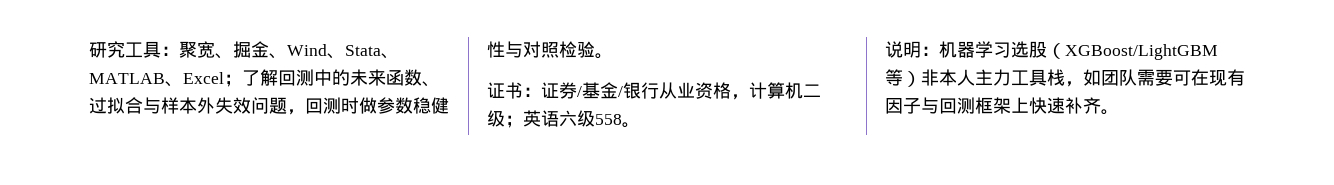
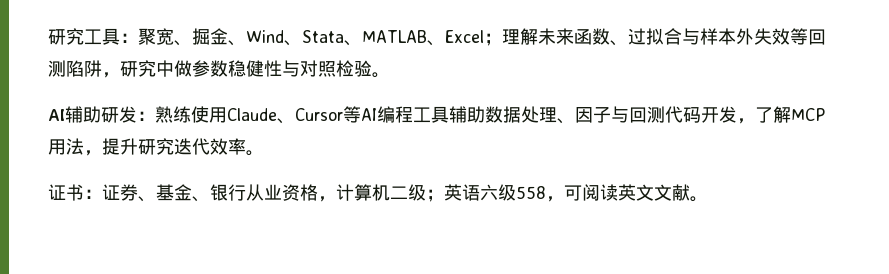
- 研究工具：聚宽、掘金、Wind、Stata、MATLAB、Excel；了解回测中的未来函数、过拟合与样本外失效问题，回测时做参数稳健性与对照检验。
+ 研究工具：聚宽、掘金、Wind、Stata、MATLAB、Excel；理解未来函数、过拟合与样本外失效等回测陷阱，研究中做参数稳健性与对照检验。
+ AI辅助研发：熟练使用Claude、Cursor等AI编程工具辅助数据处理、因子与回测代码开发，了解MCP用法，提升研究迭代效率。
- 证书：证券/基金/银行从业资格，计算机二级；英语六级558。
- 说明：机器学习选股（XGBoost/LightGBM等）非本人主力工具栈，如团队需要可在现有因子与回测框架上快速补齐。
+ 证书：证券、基金、银行从业资格，计算机二级；英语六级558，可阅读英文文献。

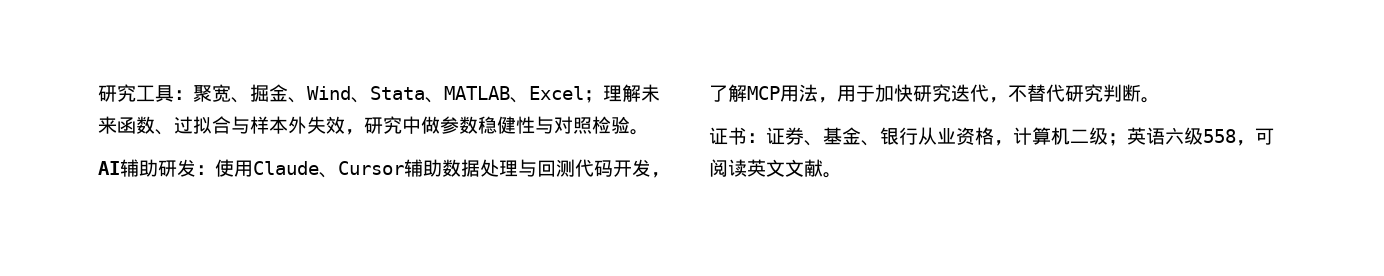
- 研究工具：聚宽、掘金、Wind、Stata、MATLAB、Excel；理解未来函数、过拟合与样本外失效等回测陷阱，研究中做参数稳健性与对照检验。
+ 研究工具：聚宽、掘金、Wind、Stata、MATLAB、Excel；理解未来函数、过拟合与样本外失效，研究中做参数稳健性与对照检验。
- AI辅助研发：熟练使用Claude、Cursor等AI编程工具辅助数据处理、因子与回测代码开发，了解MCP用法，提升研究迭代效率。
+ AI辅助研发：使用Claude、Cursor辅助数据处理与回测代码开发，了解MCP用法，用于加快研究迭代，不替代研究判断。

